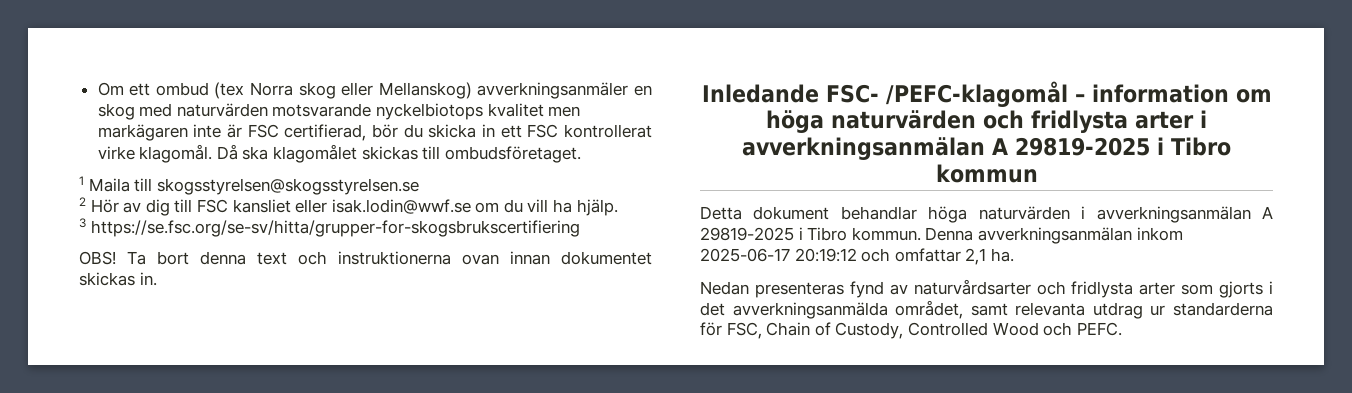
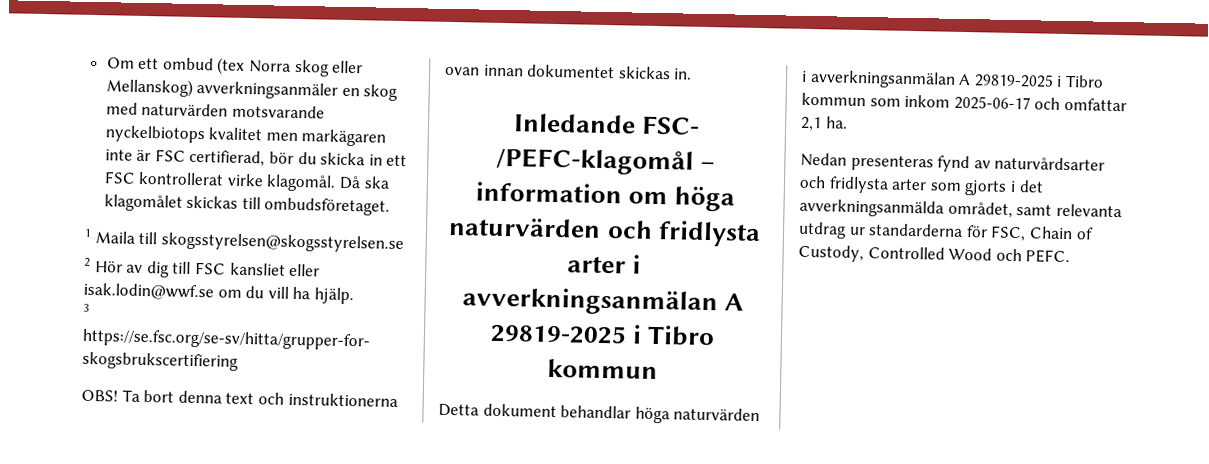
- Detta dokument behandlar höga naturvärden i avverkningsanmälan A 29819-2025 i Tibro kommun. Denna avverkningsanmälan inkom 2025-06-17 20:19:12 och omfattar 2,1 ha.
+ Detta dokument behandlar höga naturvärden i avverkningsanmälan A 29819-2025 i Tibro kommun som inkom 2025-06-17 och omfattar 2,1 ha.

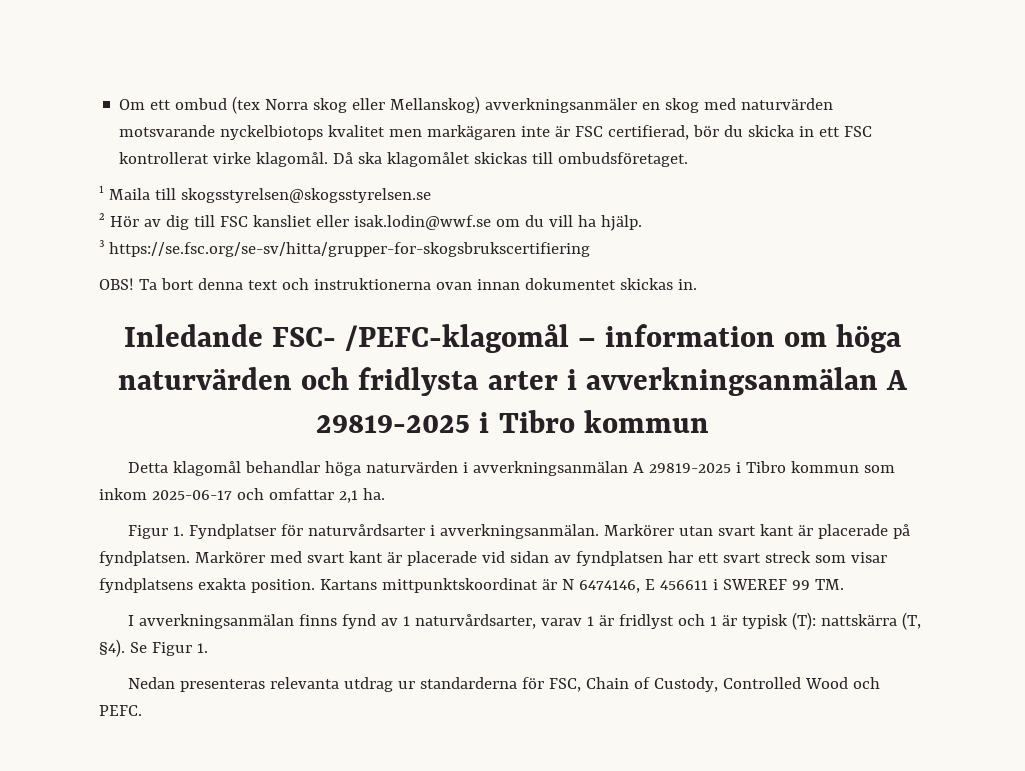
- Detta dokument behandlar höga naturvärden i avverkningsanmälan A 29819-2025 i Tibro kommun som inkom 2025-06-17 och omfattar 2,1 ha.
+ Detta klagomål behandlar höga naturvärden i avverkningsanmälan A 29819-2025 i Tibro kommun som inkom 2025-06-17 och omfattar 2,1 ha.
- Nedan presenteras fynd av naturvårdsarter och fridlysta arter som gjorts i det avverkningsanmälda området, samt relevanta utdrag ur standarderna för FSC, Chain of Custody, Controlled Wood och PEFC.
+ Figur 1. Fyndplatser för naturvårdsarter i avverkningsanmälan. Markörer utan svart kant är placerade på fyndplatsen. Markörer med svart kant är placerade vid sidan av fyndplatsen har ett svart streck som visar fyndplatsens exakta position. Kartans mittpunktskoordinat är N 6474146, E 456611 i SWEREF 99 TM.
+ I avverkningsanmälan finns fynd av 1 naturvårdsarter, varav 1 är fridlyst och 1 är typisk (T): nattskärra (T, §4). Se Figur 1.
+ Nedan presenteras relevanta utdrag ur standarderna för FSC, Chain of Custody, Controlled Wood och PEFC.

